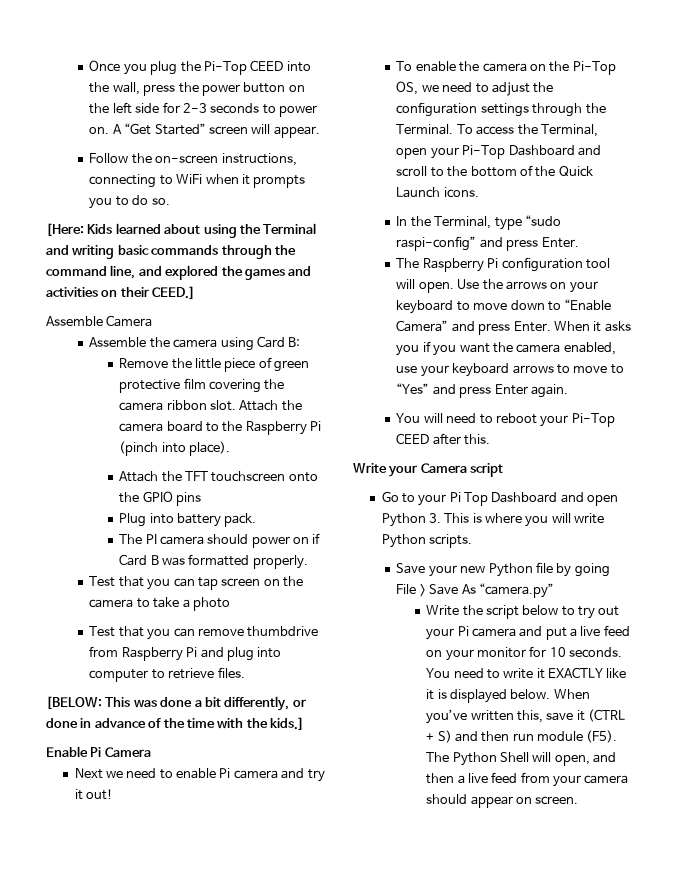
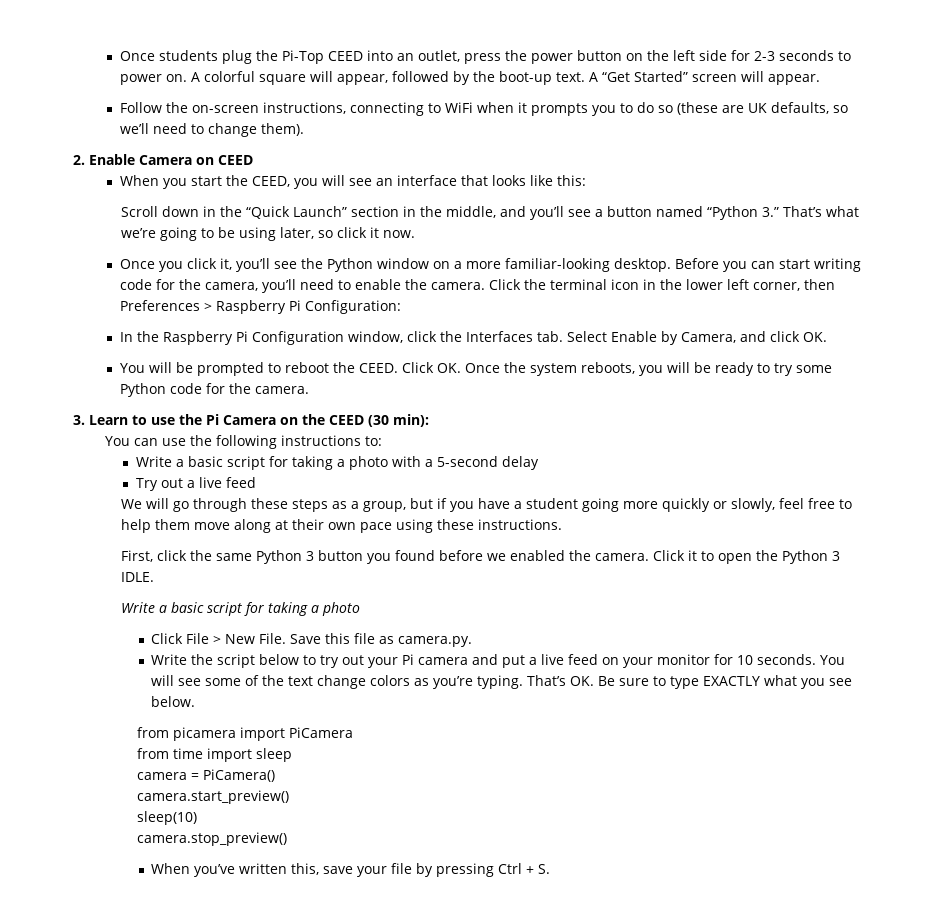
- Once you plug the Pi-Top CEED into the wall, press the power button on the left side for 2-3 seconds to power on.
+ Once students plug the Pi-Top CEED into an outlet, press the power button on the left side for 2-3 seconds to power on.
- A “Get Started” screen will appear.
+ A colorful square will appear, followed by the boot-up text. A “Get Started” screen will appear.
- Follow the on-screen instructions, connecting to WiFi when it prompts you to do so.
- [Here: Kids learned about using the Terminal and writing basic commands through the command line, and explored the games and activities on their CEED.]
- Assemble Camera
- Assemble the camera using Card B:
- Remove the little piece of green protective film covering the camera ribbon slot. Attach the camera board to the Raspberry Pi (pinch into place).
- Attach the TFT touchscreen onto the GPIO pins
- Plug into battery pack.
- The PI camera should power on if Card B was formatted properly.
- Test that you can tap screen on the camera to take a photo
- Test that you can remove thumbdrive from Raspberry Pi and plug into computer to retrieve files.
- [BELOW: This was done a bit differently, or done in advance of the time with the kids.]
- Enable Pi Camera
- Next we need to enable Pi camera and try it out!
- To enable the camera on the Pi-Top OS, we need to adjust the configuration settings through the Terminal. To access the Terminal, open your Pi-Top Dashboard and scroll to the bottom of the Quick Launch icons.
- In the Terminal, type “sudo raspi-config” and press Enter.
- The Raspberry Pi configuration tool will open. Use the arrows on your keyboard to move down to “Enable Camera” and press Enter. When it asks you if you want the camera enabled, use your keyboard arrows to move to “Yes” and press Enter again.
- You will need to reboot your Pi-Top CEED after this.
- Write your Camera script
- Go to your Pi Top Dashboard and open Python 3. This is where you will write Python scripts.
- Save your new Python file by going File > Save As “camera.py”
+ Follow the on-screen instructions, connecting to WiFi when it prompts you to do so (these are UK defaults, so we’ll need to change them).
+ 2. Enable Camera on CEED
+ When you start the CEED, you will see an interface that looks like this:
+ Scroll down in the “Quick Launch” section in the middle, and you’ll see a button named “Python 3.” That’s what we’re going to be using later, so click it now.
+ Once you click it, you’ll see the Python window on a more familiar-looking desktop. Before you can start writing code for the camera, you’ll need to enable the camera. Click the terminal icon in the lower left corner, then Preferences > Raspberry Pi Configuration:
+ In the Raspberry Pi Configuration window, click the Interfaces tab. Select Enable by Camera, and click OK.
+ You will be prompted to reboot the CEED. Click OK. Once the system reboots, you will be ready to try some Python code for the camera.
+ 3. Learn to use the Pi Camera on the CEED (30 min):
+ You can use the following instructions to:
+ Write a basic script for taking a photo with a 5-second delay
+ Try out a live feed
+ We will go through these steps as a group, but if you have a student going more quickly or slowly, feel free to help them move along at their own pace using these instructions.
+ First, click the same Python 3 button you found before we enabled the camera. Click it to open the Python 3 IDLE.
+ Write a basic script for taking a photo
+ Click File > New File. Save this file as camera.py.
- You need to write it EXACTLY like it is displayed below. When you’ve written this, save it (CTRL + S) and then run module (F5). The Python Shell will open, and then a live feed from your camera should appear on screen.
+ You will see some of the text change colors as you’re typing. That’s OK. Be sure to type EXACTLY what you see below.
+ from picamera import PiCamera
+ from time import sleep
+ camera = PiCamera()
+ camera.start_preview()
+ sleep(10)
+ camera.stop_preview()
+ When you’ve written this, save your file by pressing Ctrl + S.

